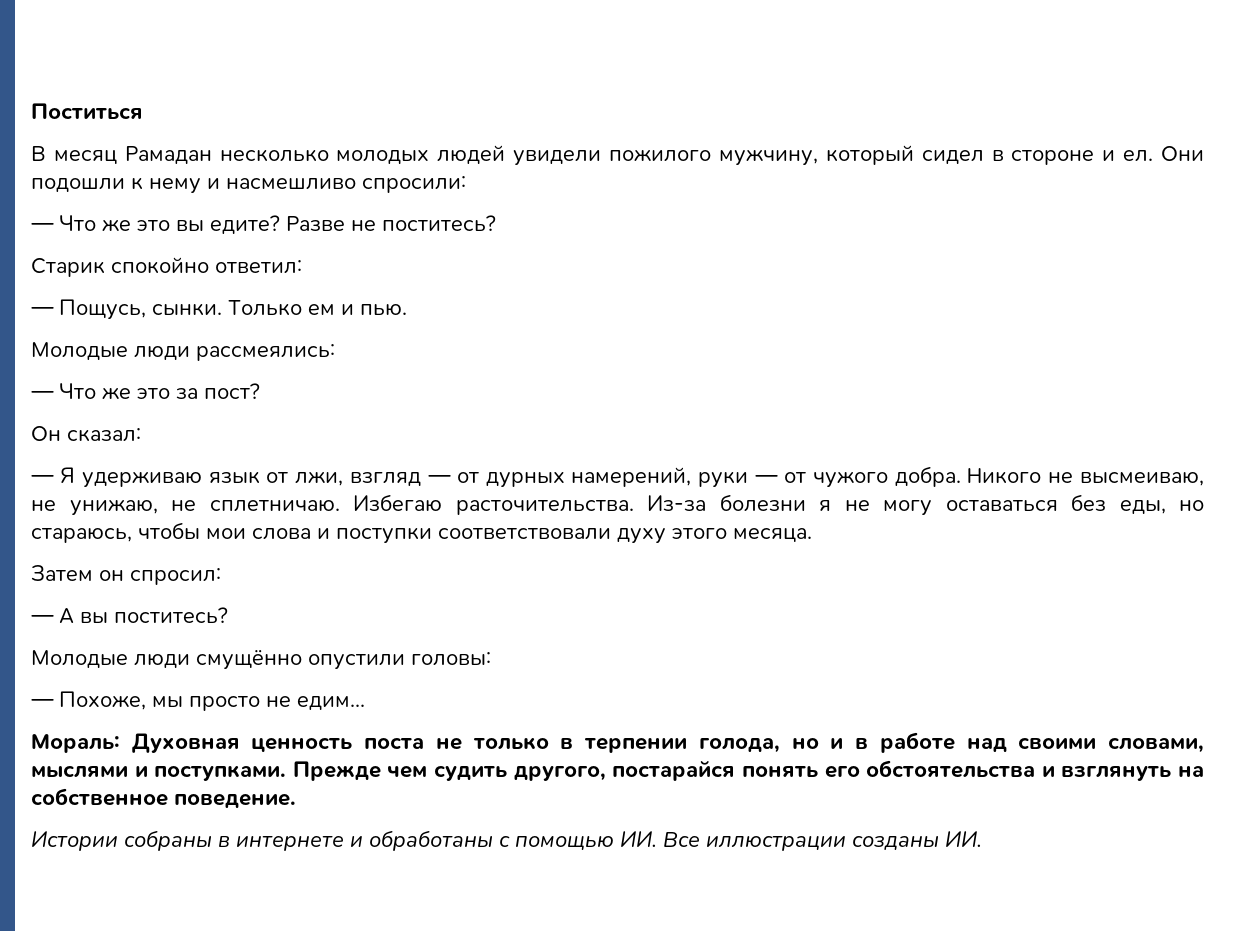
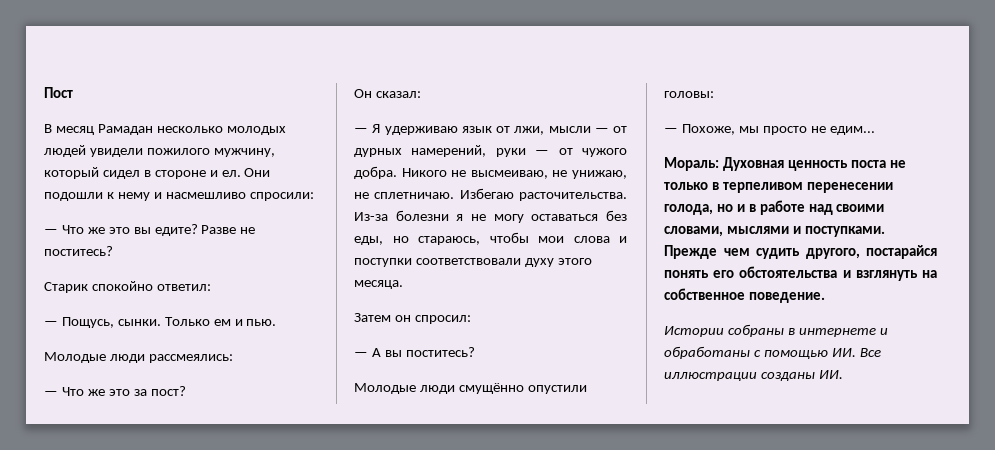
- Поститься
+ Пост
- — Я удерживаю язык от лжи, взгляд — от дурных намерений, руки — от чужого добра.
+ — Я удерживаю язык от лжи, мысли — от дурных намерений, руки — от чужого добра.
- Мораль: Духовная ценность поста не только в терпении голода, но и в работе над своими словами, мыслями и поступками.
+ Мораль: Духовная ценность поста не только в терпеливом перенесении голода, но и в работе над своими словами, мыслями и поступками.

